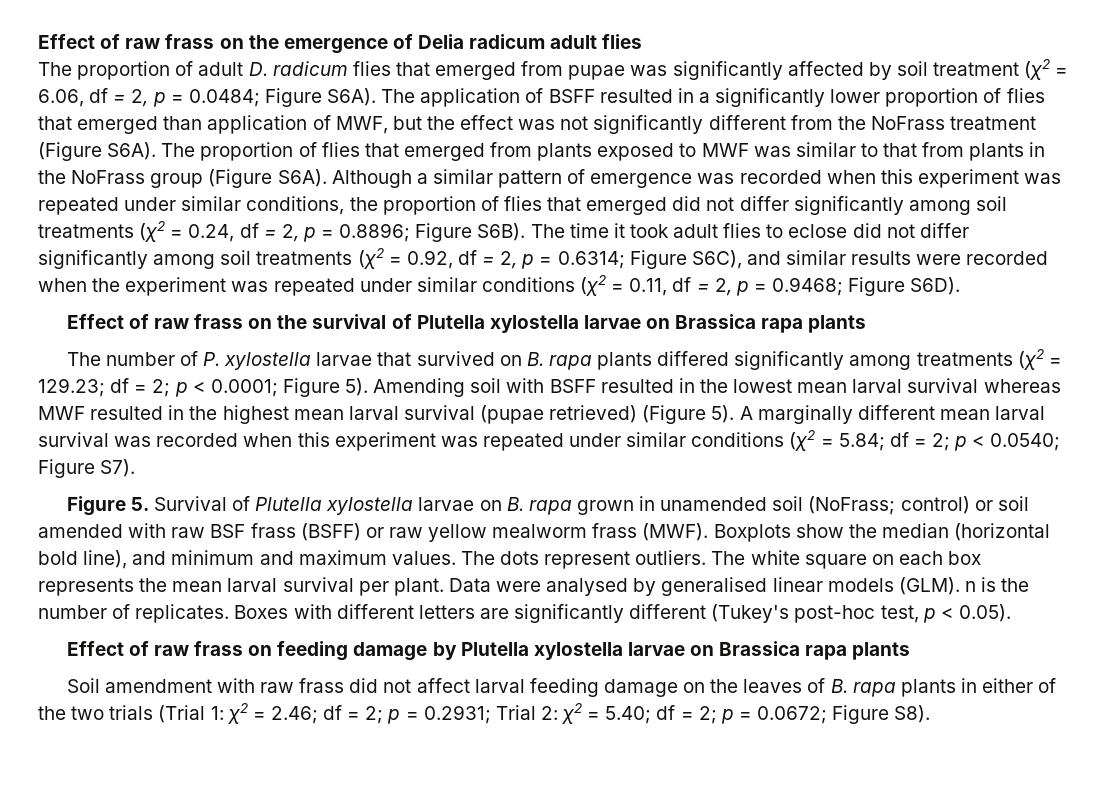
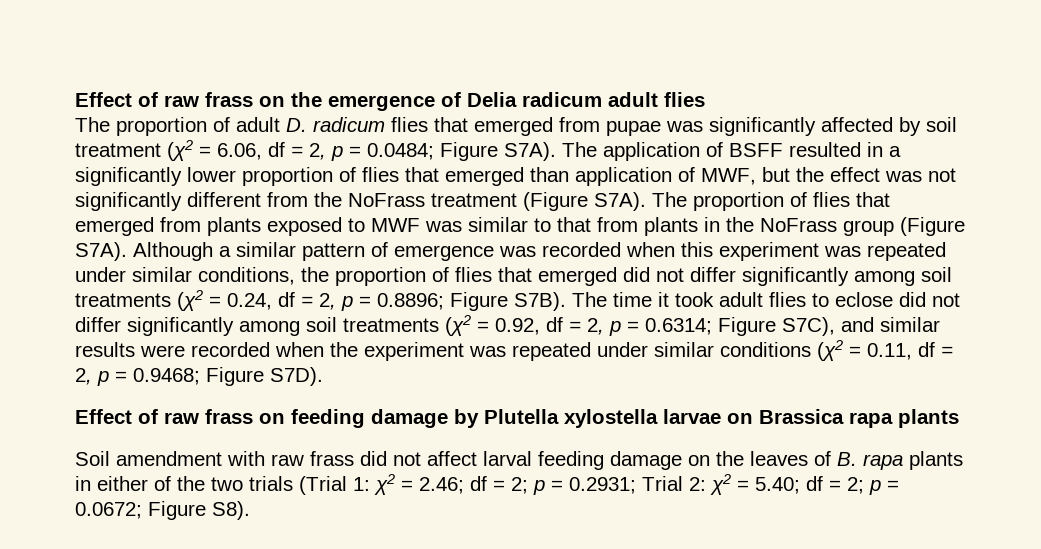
- The proportion of adult D. radicum flies that emerged from pupae was significantly affected by soil treatment (χ2 = 6.06, df = 2, p = 0.0484; Figure S6A).
+ The proportion of adult D. radicum flies that emerged from pupae was significantly affected by soil treatment (χ2 = 6.06, df = 2, p = 0.0484; Figure S7A).
- The application of BSFF resulted in a significantly lower proportion of flies that emerged than application of MWF, but the effect was not significantly different from the NoFrass treatment (Figure S6A).
+ The application of BSFF resulted in a significantly lower proportion of flies that emerged than application of MWF, but the effect was not significantly different from the NoFrass treatment (Figure S7A).
- The proportion of flies that emerged from plants exposed to MWF was similar to that from plants in the NoFrass group (Figure S6A).
+ The proportion of flies that emerged from plants exposed to MWF was similar to that from plants in the NoFrass group (Figure S7A).
- Although a similar pattern of emergence was recorded when this experiment was repeated under similar conditions, the proportion of flies that emerged did not differ significantly among soil treatments (χ2 = 0.24, df = 2, p = 0.8896; Figure S6B).
+ Although a similar pattern of emergence was recorded when this experiment was repeated under similar conditions, the proportion of flies that emerged did not differ significantly among soil treatments (χ2 = 0.24, df = 2, p = 0.8896; Figure S7B).
- The time it took adult flies to eclose did not differ significantly among soil treatments (χ2 = 0.92, df = 2, p = 0.6314; Figure S6C), and similar results were recorded when the experiment was repeated under similar conditions (χ2 = 0.11, df = 2, p = 0.9468; Figure S6D).
- Effect of raw frass on the survival of Plutella xylostella larvae on Brassica rapa plants
- The number of P. xylostella larvae that survived on B. rapa plants differed significantly among treatments (χ2 = 129.23; df = 2; p < 0.0001; Figure 5). Amending soil with BSFF resulted in the lowest mean larval survival whereas MWF resulted in the highest mean larval survival (pupae retrieved) (Figure 5). A marginally different mean larval survival was recorded when this experiment was repeated under similar conditions (χ2 = 5.84; df = 2; p < 0.0540; Figure S7).
- Figure 5. Survival of Plutella xylostella larvae on B. rapa grown in unamended soil (NoFrass; control) or soil amended with raw BSF frass (BSFF) or raw yellow mealworm frass (MWF). Boxplots show the median (horizontal bold line), and minimum and maximum values. The dots represent outliers. The white square on each box represents the mean larval survival per plant. Data were analysed by generalised linear models (GLM). n is the number of replicates. Boxes with different letters are significantly different (Tukey's post-hoc test, p < 0.05).
+ The time it took adult flies to eclose did not differ significantly among soil treatments (χ2 = 0.92, df = 2, p = 0.6314; Figure S7C), and similar results were recorded when the experiment was repeated under similar conditions (χ2 = 0.11, df = 2, p = 0.9468; Figure S7D).

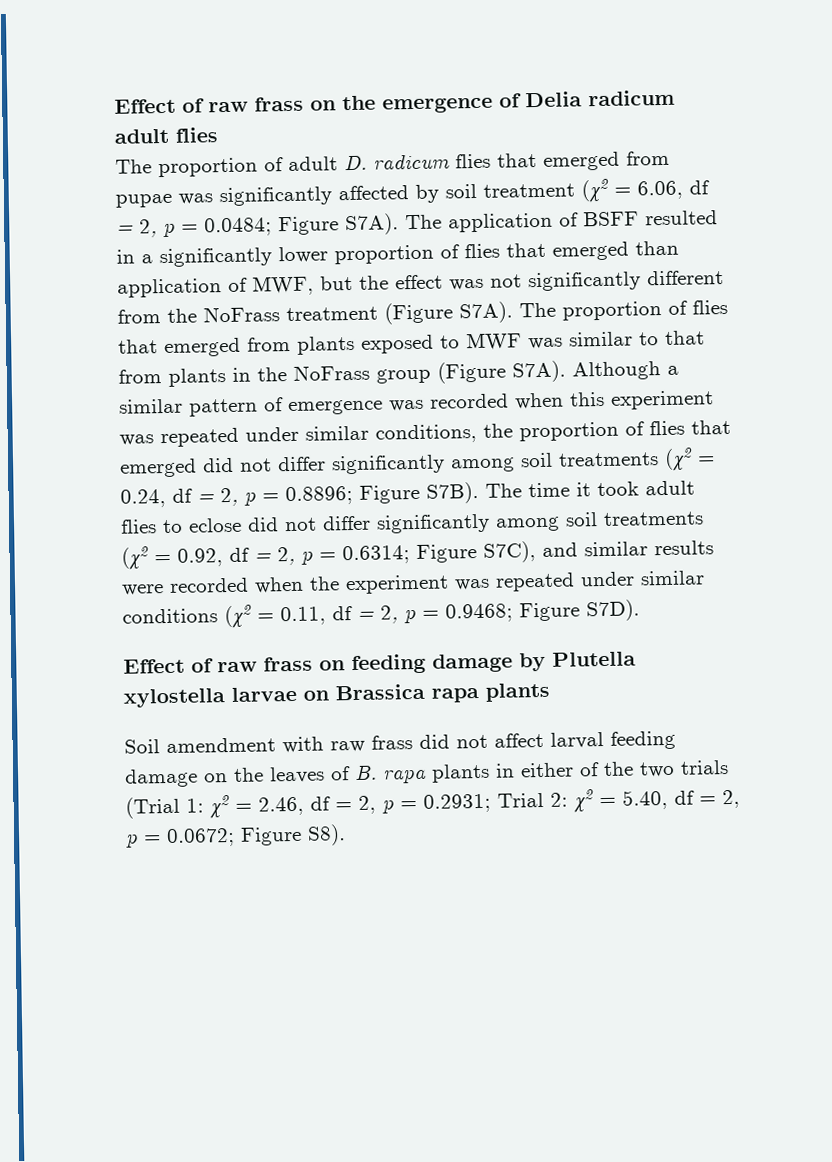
- Soil amendment with raw frass did not affect larval feeding damage on the leaves of B. rapa plants in either of the two trials (Trial 1: χ2 = 2.46; df = 2; p = 0.2931; Trial 2: χ2 = 5.40; df = 2; p = 0.0672; Figure S8).
+ Soil amendment with raw frass did not affect larval feeding damage on the leaves of B. rapa plants in either of the two trials (Trial 1: χ2 = 2.46, df = 2, p = 0.2931; Trial 2: χ2 = 5.40, df = 2, p = 0.0672; Figure S8).

